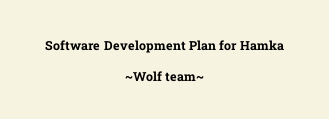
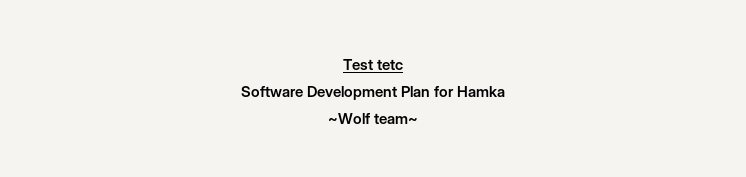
+ Test tetc

